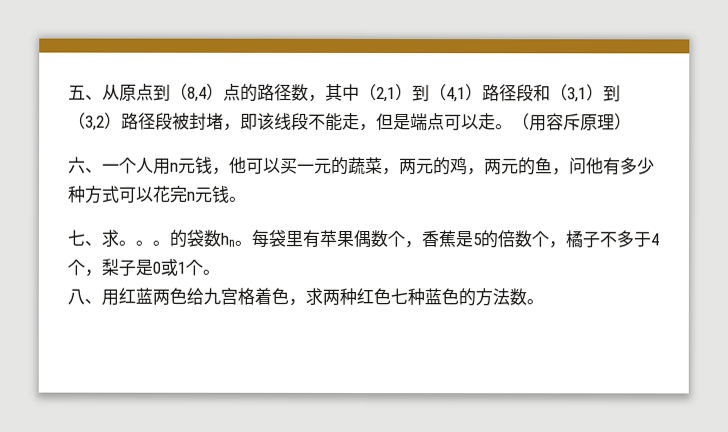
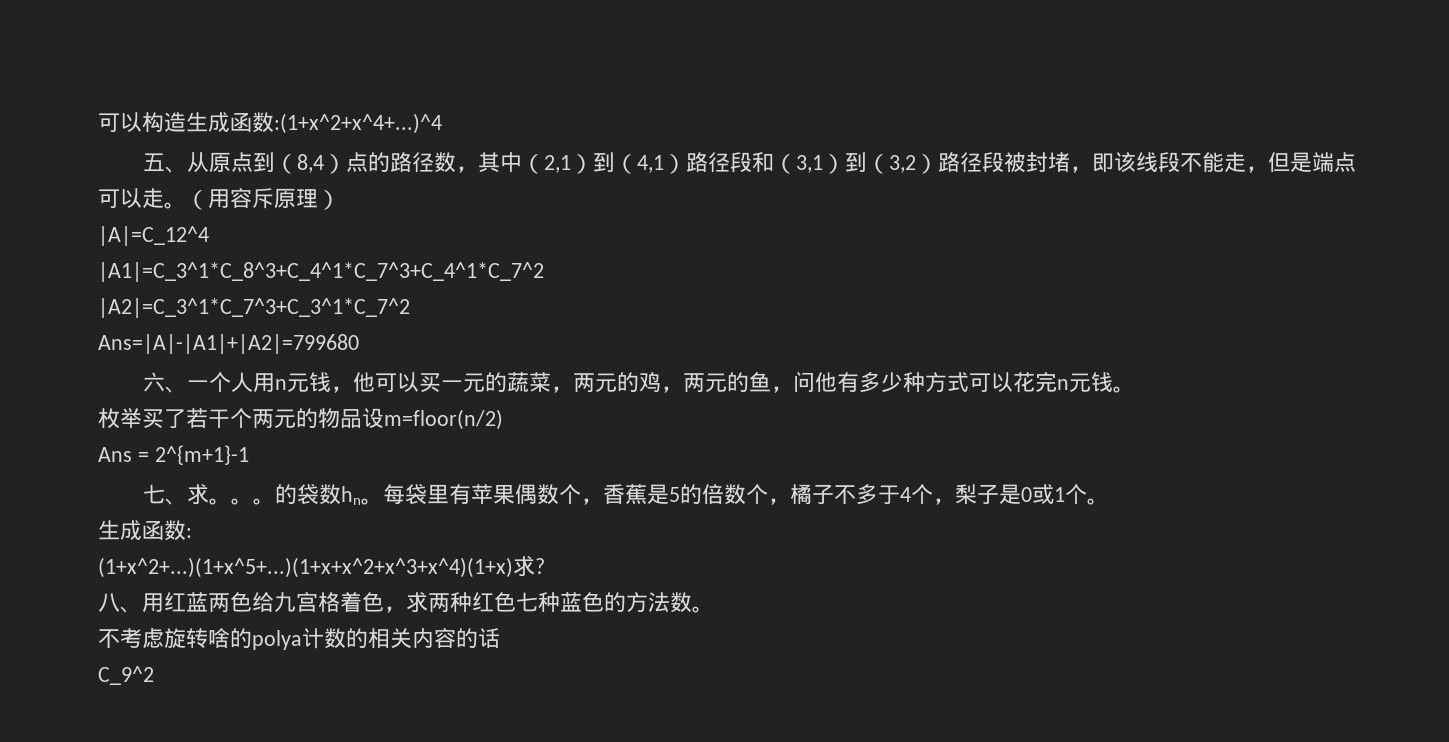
+ 可以构造生成函数:(1+x^2+x^4+...)^4
+ |A|=C_12^4
+ |A1|=C_3^1*C_8^3+C_4^1*C_7^3+C_4^1*C_7^2
+ |A2|=C_3^1*C_7^3+C_3^1*C_7^2
+ Ans=|A|-|A1|+|A2|=799680
+ 枚举买了若干个两元的物品设m=floor(n/2)
+ Ans = 2^{m+1}-1
+ 生成函数:
+ (1+x^2+...)(1+x^5+...)(1+x+x^2+x^3+x^4)(1+x)求?
+ 不考虑旋转啥的polya计数的相关内容的话
+ C_9^2

